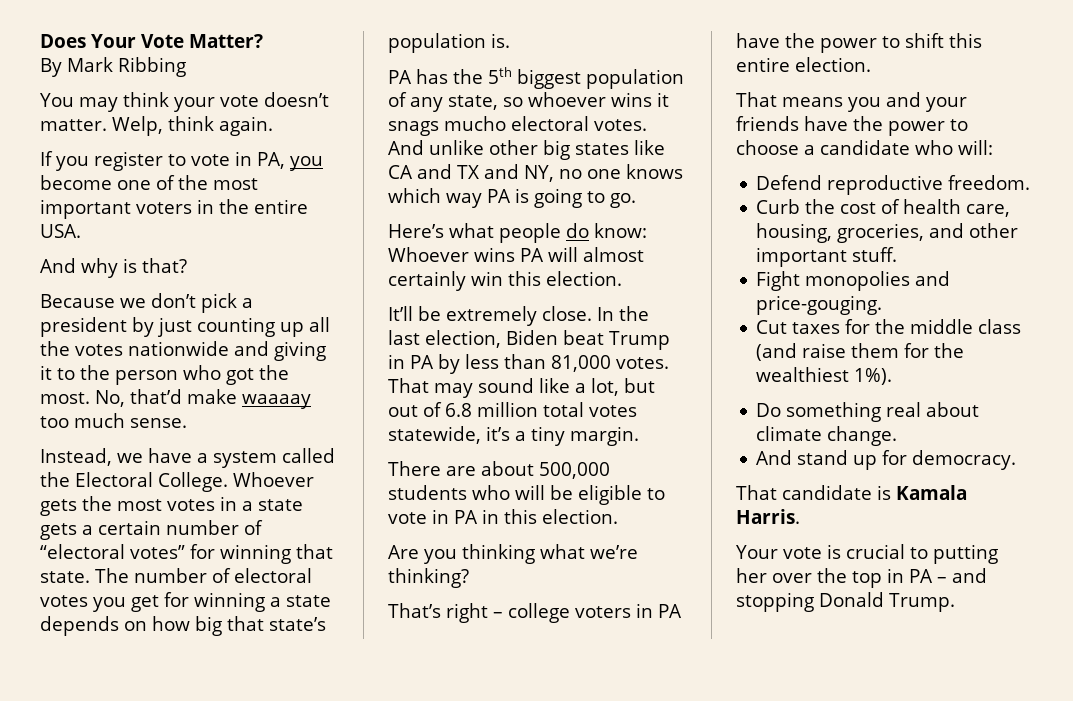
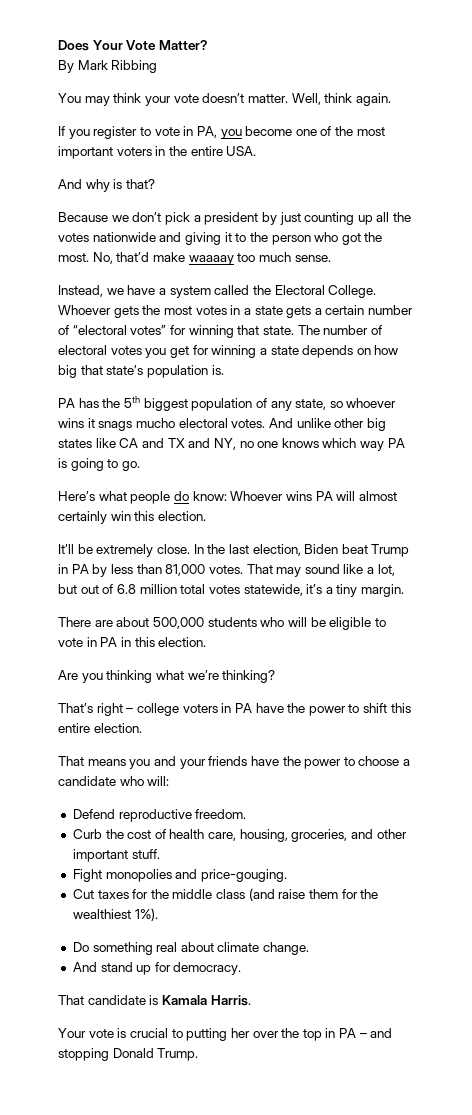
- Welp, think again.
+ Well, think again.

